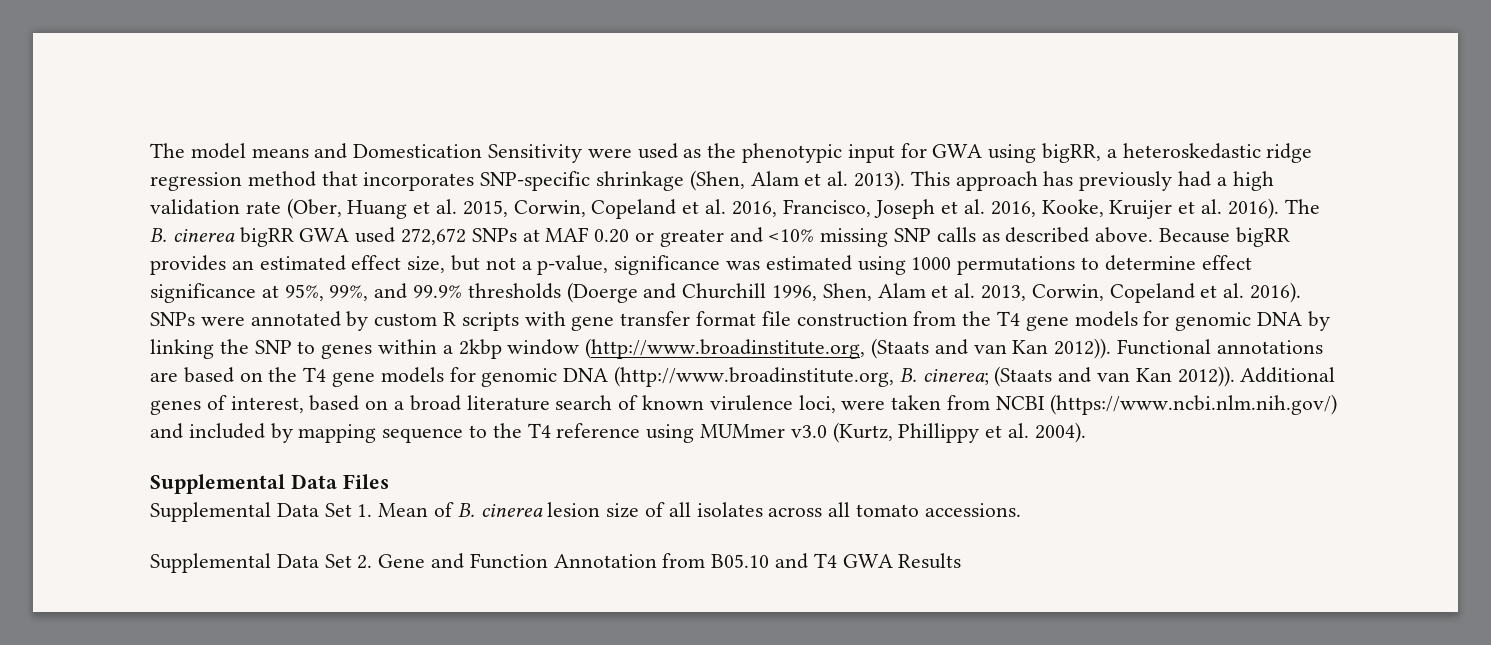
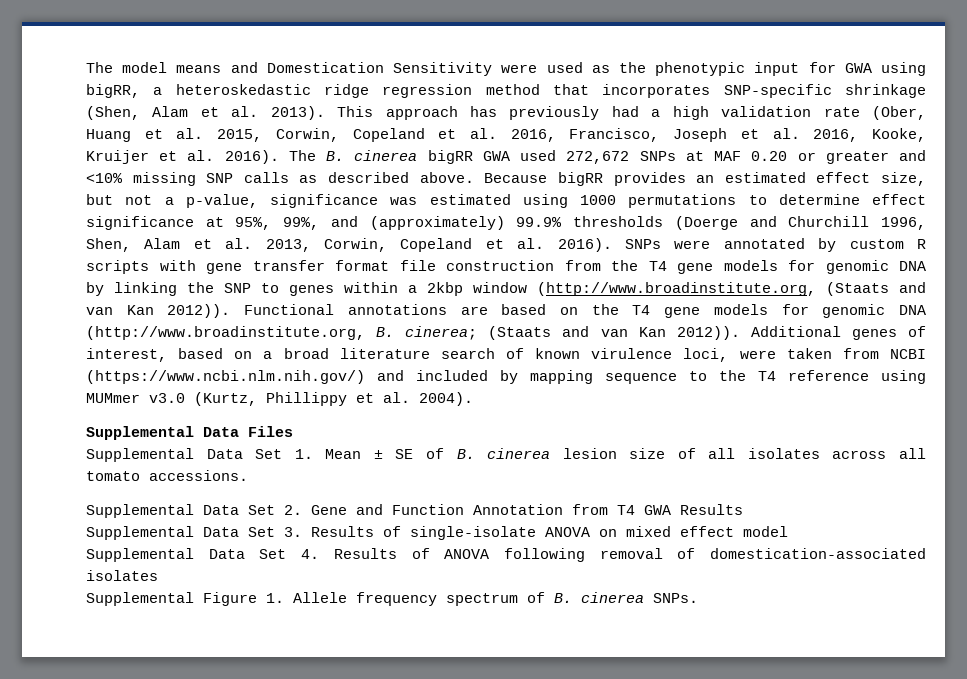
- Because bigRR provides an estimated effect size, but not a p-value, significance was estimated using 1000 permutations to determine effect significance at 95%, 99%, and 99.9% thresholds (Doerge and Churchill 1996, Shen, Alam et al. 2013, Corwin, Copeland et al. 2016).
+ Because bigRR provides an estimated effect size, but not a p-value, significance was estimated using 1000 permutations to determine effect significance at 95%, 99%, and (approximately) 99.9% thresholds (Doerge and Churchill 1996, Shen, Alam et al. 2013, Corwin, Copeland et al. 2016).
- Supplemental Data Set 1. Mean of B. cinerea lesion size of all isolates across all tomato accessions.
+ Supplemental Data Set 1. Mean ± SE of B. cinerea lesion size of all isolates across all tomato accessions.
- Supplemental Data Set 2. Gene and Function Annotation from B05.10 and T4 GWA Results
+ Supplemental Data Set 2. Gene and Function Annotation from T4 GWA Results
+ Supplemental Data Set 3. Results of single-isolate ANOVA on mixed effect model
+ Supplemental Data Set 4. Results of ANOVA following removal of domestication-associated isolates
+ Supplemental Figure 1. Allele frequency spectrum of B. cinerea SNPs.

